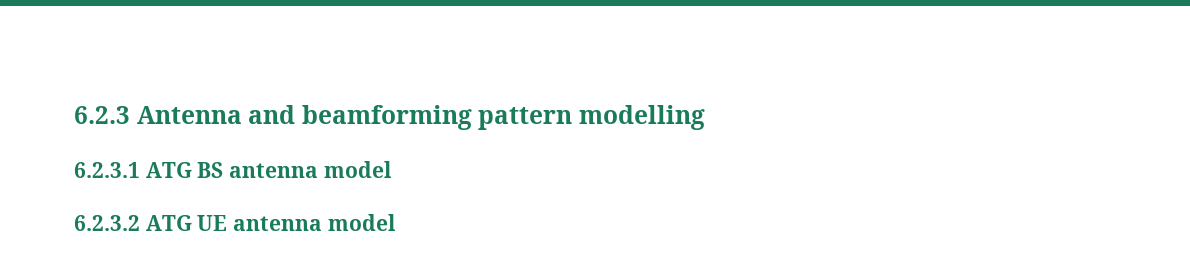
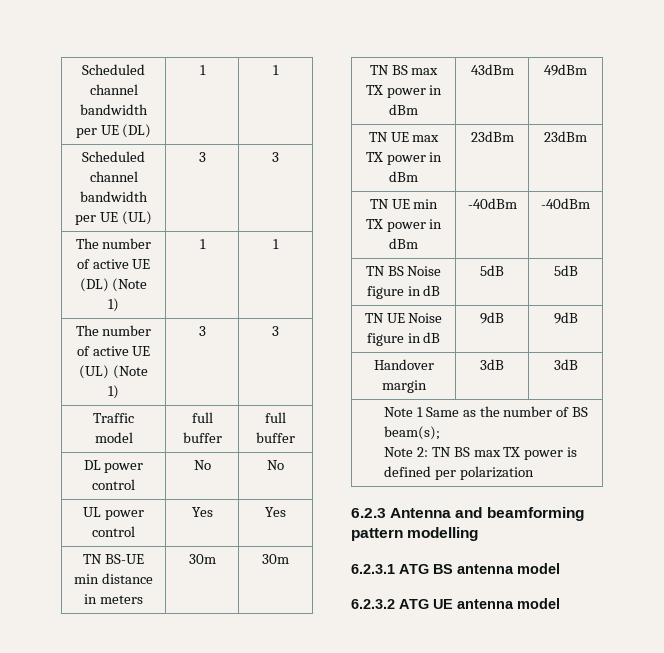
+ Scheduled channel bandwidth per UE (DL) | 1 | 1
+ Scheduled channel bandwidth per UE (UL) | 3 | 3
+ The number of active UE (DL) (Note 1) | 1 | 1
+ The number of active UE (UL) (Note 1) | 3 | 3
+ Traffic model | full buffer | full buffer
+ DL power control | No | No
+ UL power control | Yes | Yes
+ TN BS-UE min distance in meters | 30m | 30m
+ TN BS max TX power in dBm | 43dBm | 49dBm
+ TN UE max TX power in dBm | 23dBm | 23dBm
+ TN UE min TX power in dBm | -40dBm | -40dBm
+ TN BS Noise figure in dB | 5dB | 5dB
+ TN UE Noise figure in dB | 9dB | 9dB
+ Handover margin | 3dB | 3dB
+ Note 1 Same as the number of BS beam(s);
+ Note 2: TN BS max TX power is defined per polarization

